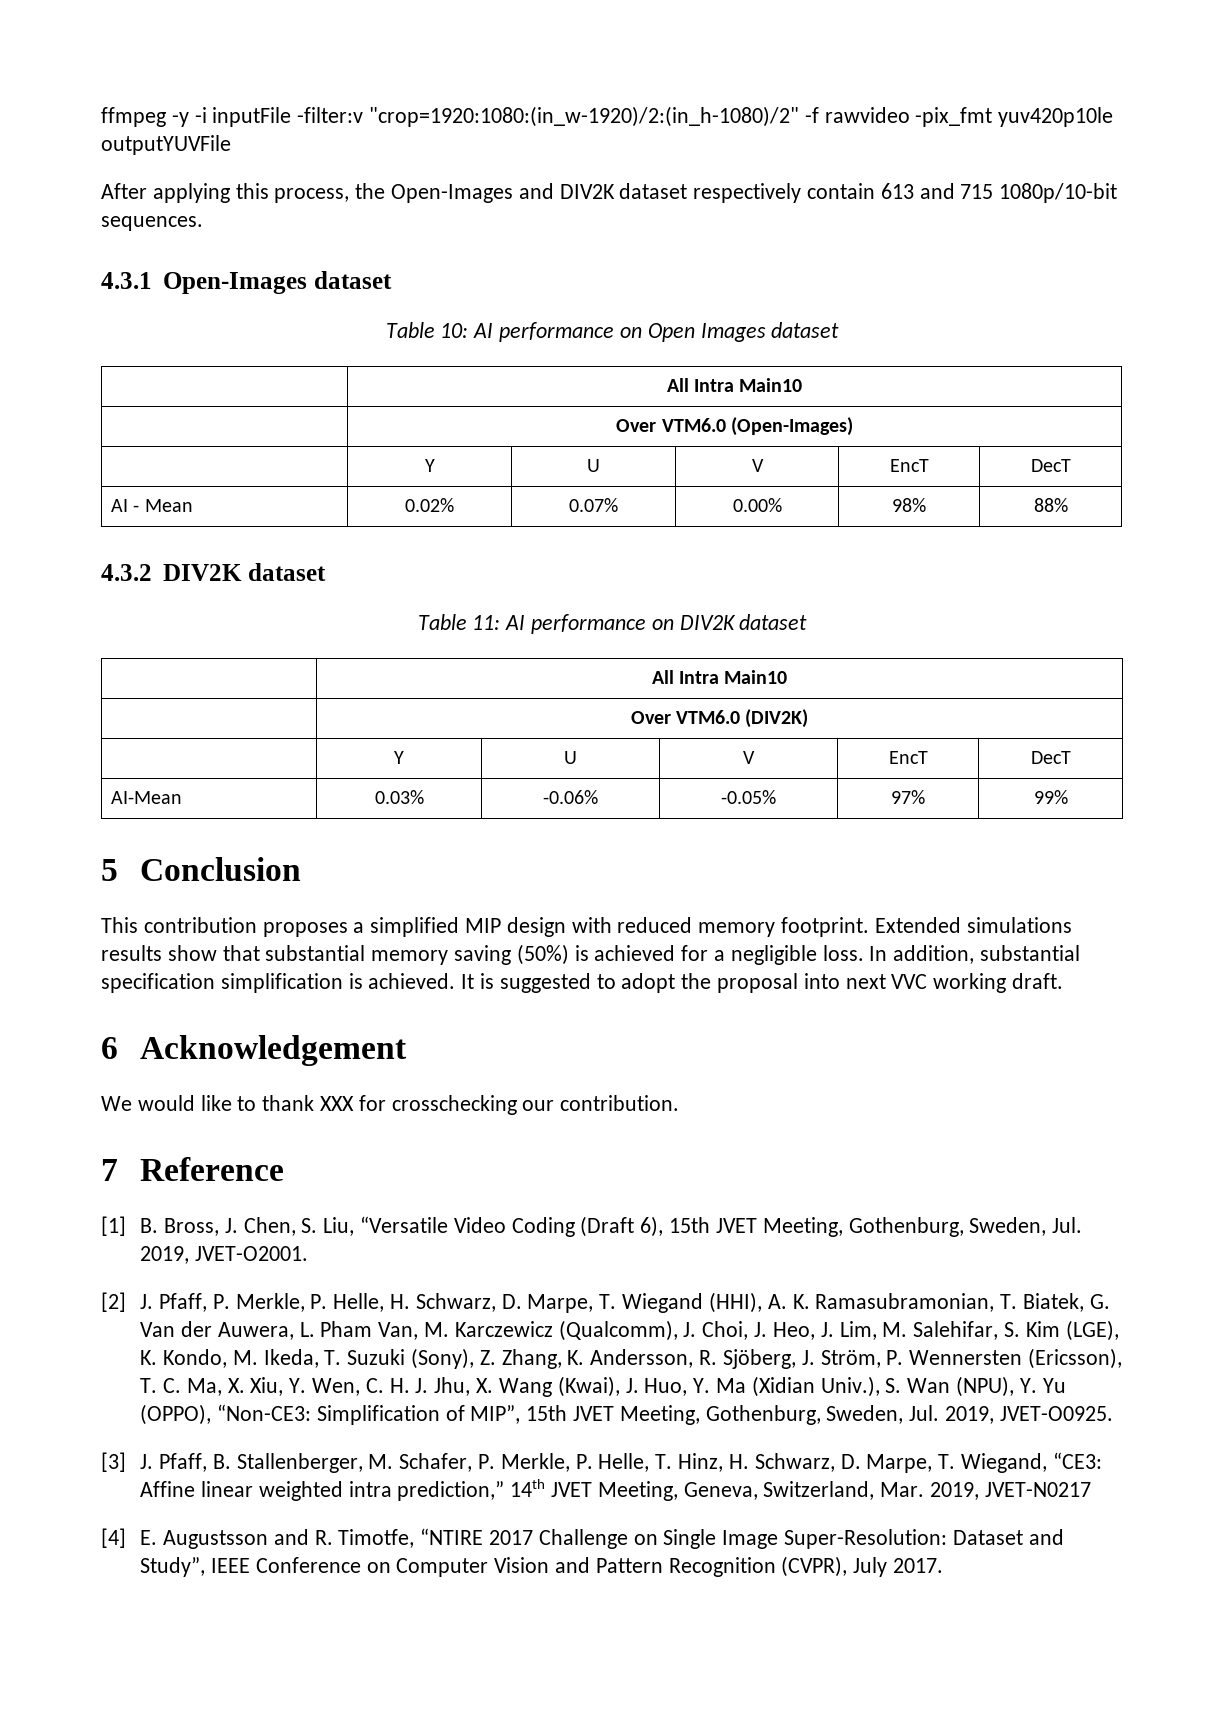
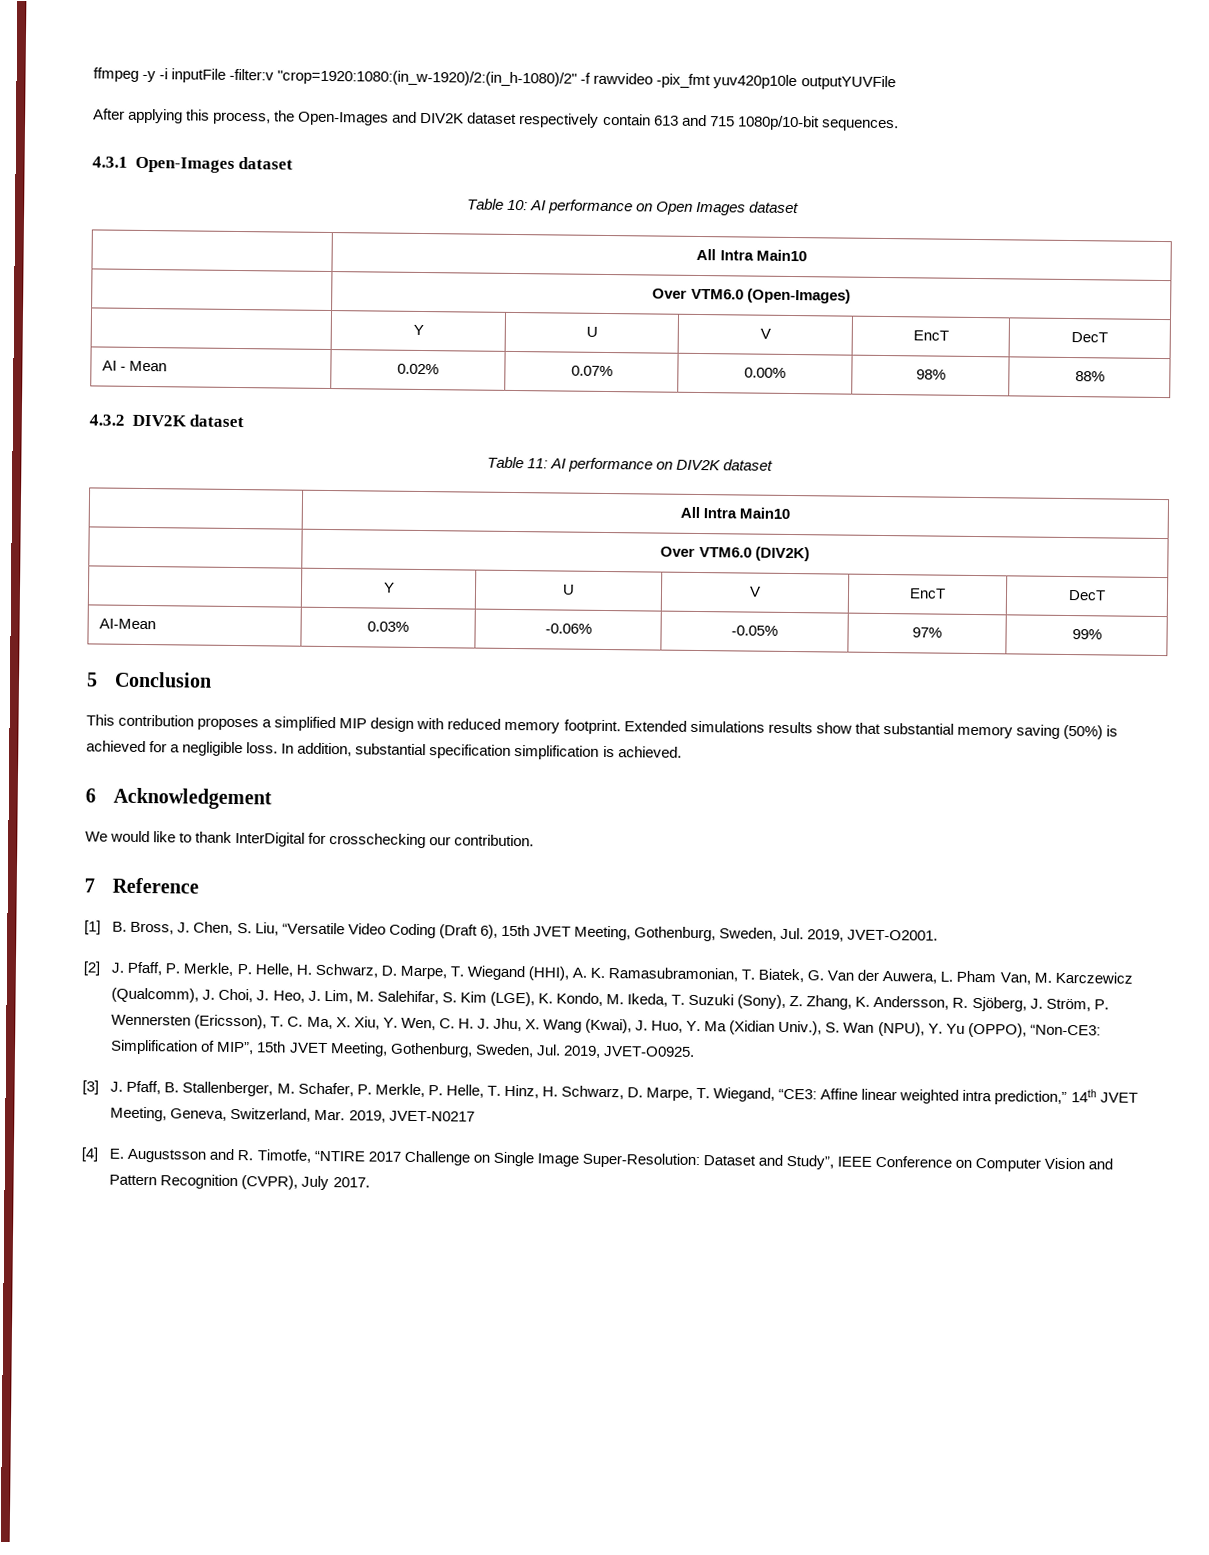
- It is suggested to adopt the proposal into next VVC working draft.
- We would like to thank XXX for crosschecking our contribution.
+ We would like to thank InterDigital for crosschecking our contribution.

